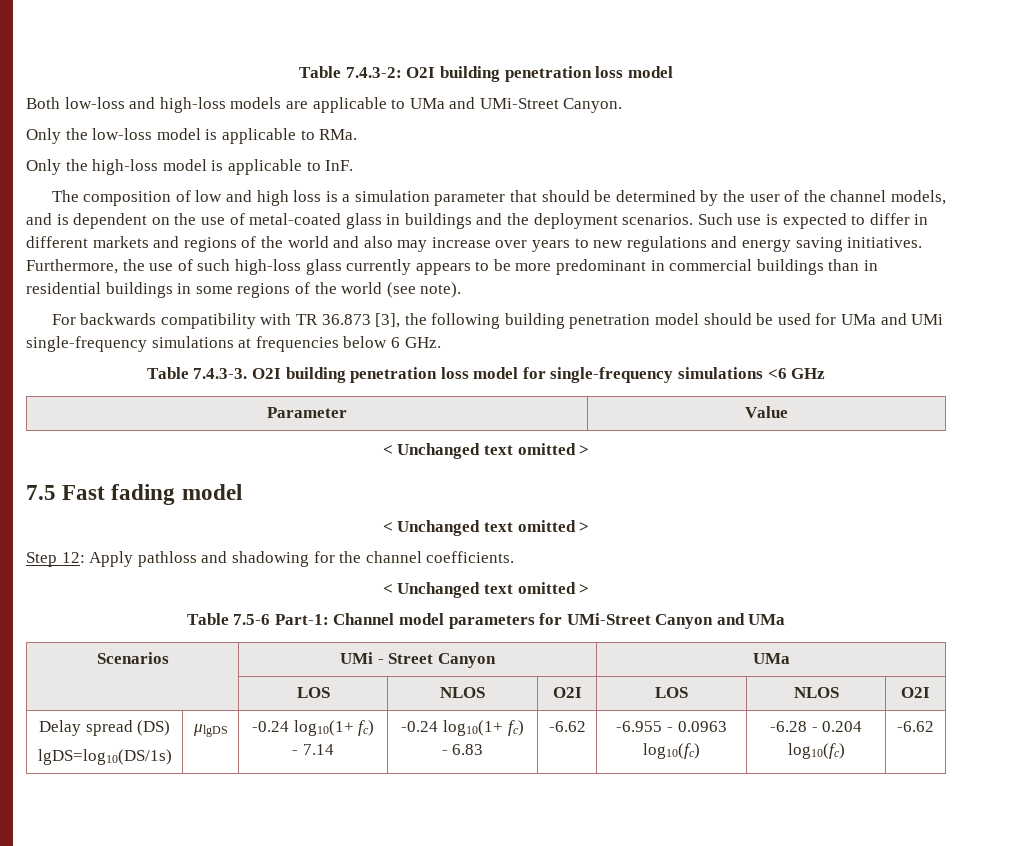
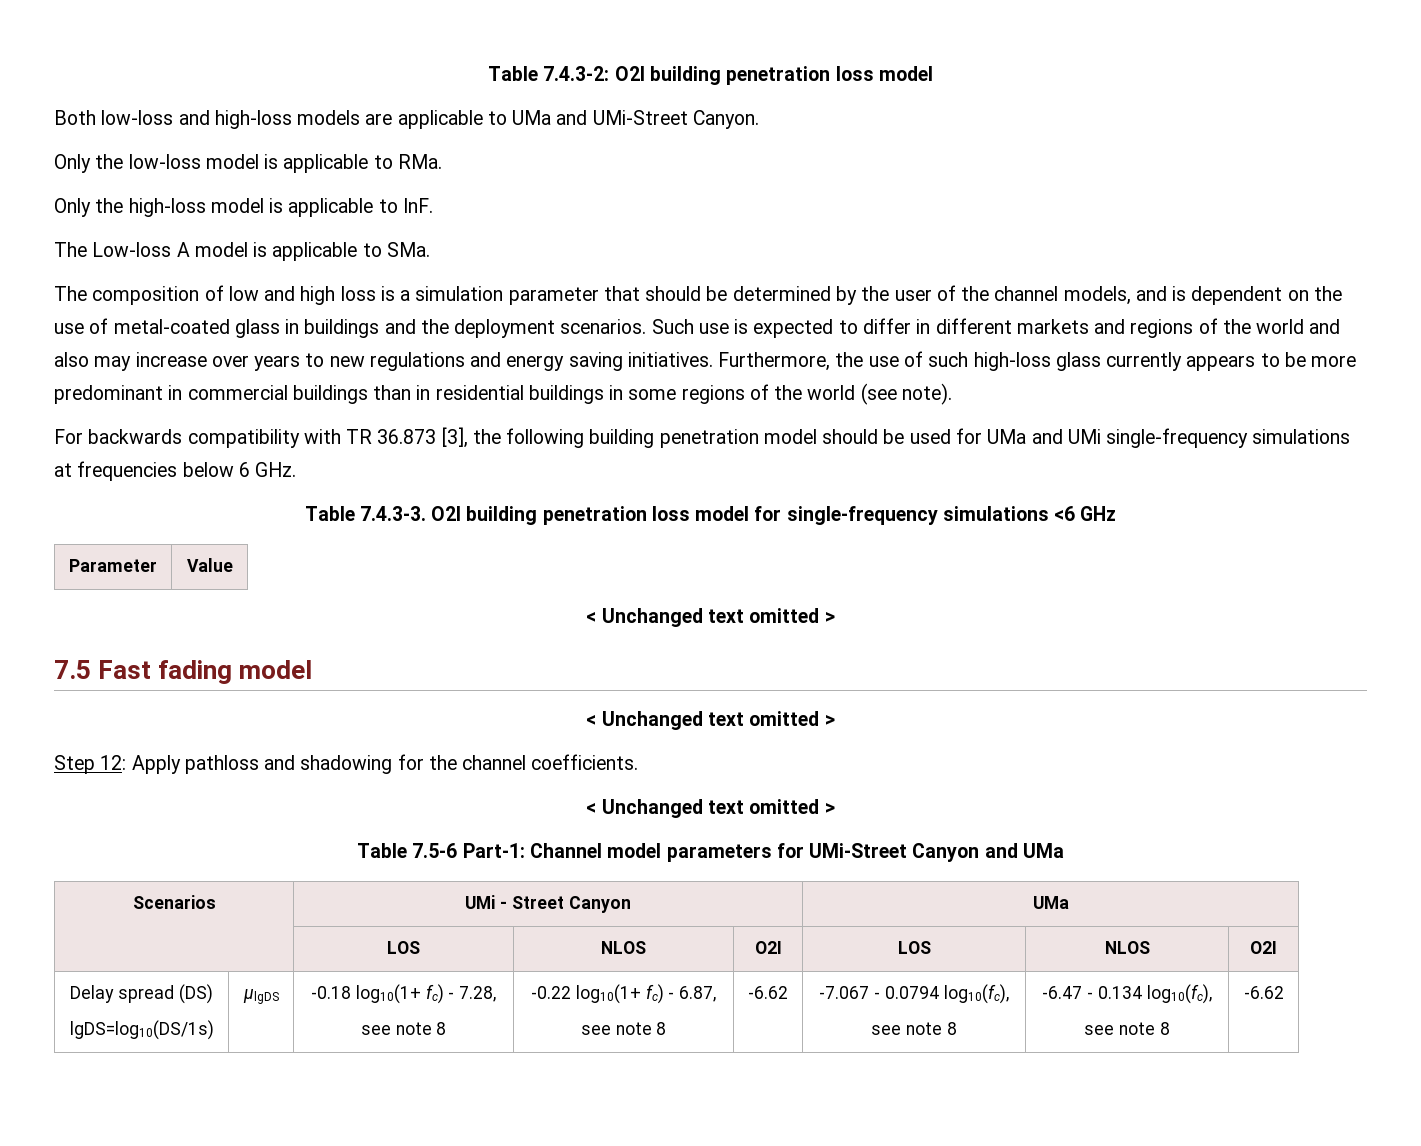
+ The Low-loss A model is applicable to SMa.
  Delay spread (DS)
- lgDS=log10(DS/1s) | μlgDS | -0.24 log10(1+ fc) - 7.14 | -0.24 log10(1+ fc) - 6.83 | -6.62 | -6.955 - 0.0963 log10(fc) | -6.28 - 0.204 log10(fc) | -6.62
+ lgDS=log10(DS/1s) | μlgDS | -0.18 log10(1+ fc) - 7.28,
+ see note 8 | -0.22 log10(1+ fc) - 6.87,
+ see note 8 | -6.62 | -7.067 - 0.0794 log10(fc),
+ see note 8 | -6.47 - 0.134 log10(fc),
+ see note 8 | -6.62

